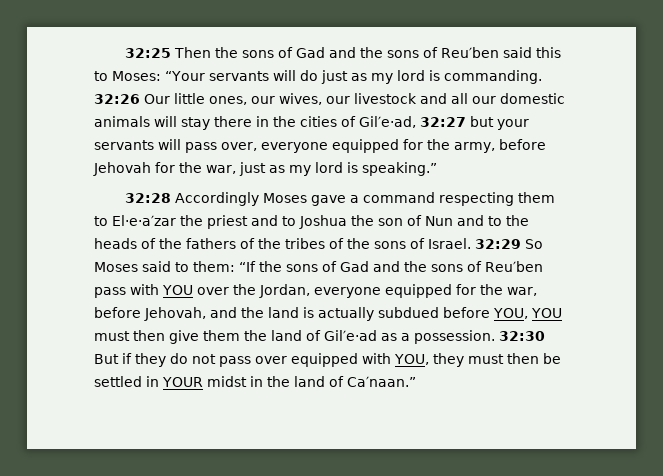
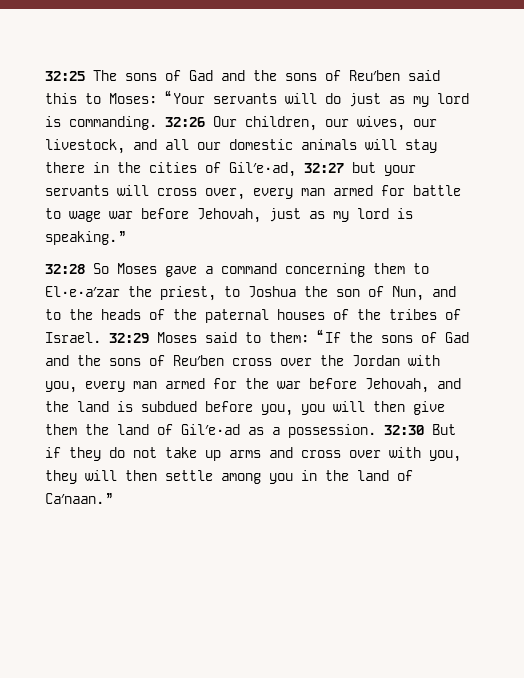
- 32:25 Then the sons of Gad and the sons of Reu′ben said this to Moses: “Your servants will do just as my lord is commanding.
+ 32:25 The sons of Gad and the sons of Reu′ben said this to Moses: “Your servants will do just as my lord is commanding.
- 32:26 Our little ones, our wives, our livestock and all our domestic animals will stay there in the cities of Gil′e·ad, 32:27 but your servants will pass over, everyone equipped for the army, before Jehovah for the war, just as my lord is speaking.”
+ 32:26 Our children, our wives, our livestock, and all our domestic animals will stay there in the cities of Gil′e·ad, 32:27 but your servants will cross over, every man armed for battle to wage war before Jehovah, just as my lord is speaking.”
- 32:28 Accordingly Moses gave a command respecting them to El·e·a′zar the priest and to Joshua the son of Nun and to the heads of the fathers of the tribes of the sons of Israel.
+ 32:28 So Moses gave a command concerning them to El·e·a′zar the priest, to Joshua the son of Nun, and to the heads of the paternal houses of the tribes of Israel.
- 32:29 So Moses said to them: “If the sons of Gad and the sons of Reu′ben pass with YOU over the Jordan, everyone equipped for the war, before Jehovah, and the land is actually subdued before YOU, YOU must then give them the land of Gil′e·ad as a possession.
+ 32:29 Moses said to them: “If the sons of Gad and the sons of Reu′ben cross over the Jordan with you, every man armed for the war before Jehovah, and the land is subdued before you, you will then give them the land of Gil′e·ad as a possession.
- 32:30 But if they do not pass over equipped with YOU, they must then be settled in YOUR midst in the land of Ca′naan.”
+ 32:30 But if they do not take up arms and cross over with you, they will then settle among you in the land of Ca′naan.”

